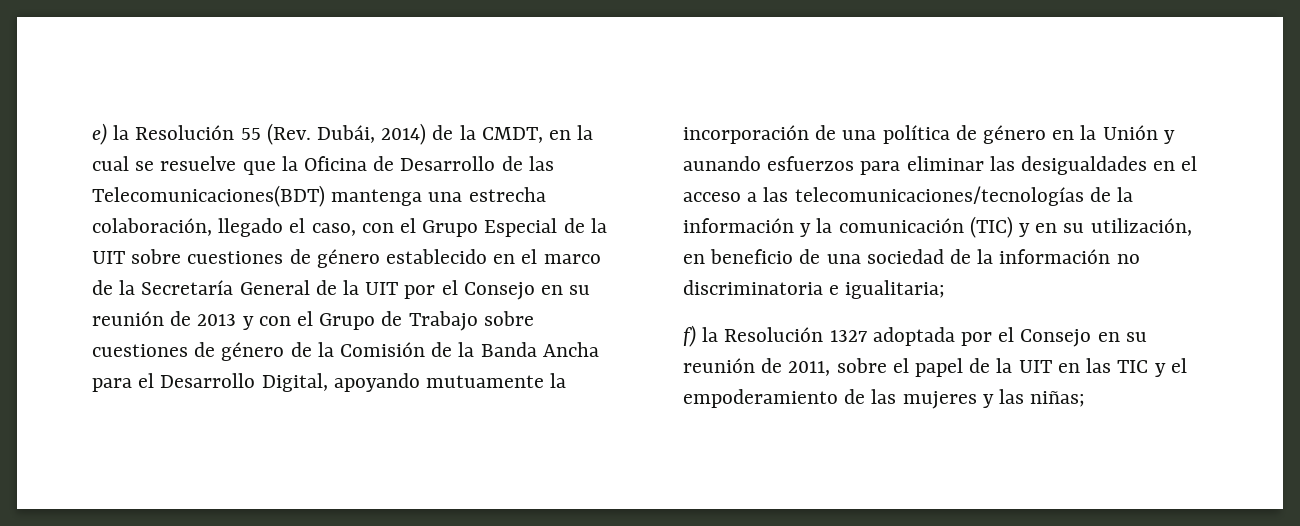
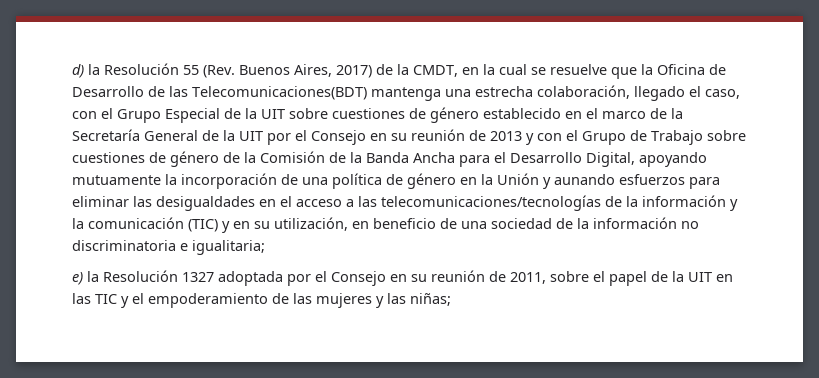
- e) la Resolución 55 (Rev. Dubái, 2014) de la CMDT, en la cual se resuelve que la Oficina de Desarrollo de las Telecomunicaciones(BDT) mantenga una estrecha colaboración, llegado el caso, con el Grupo Especial de la UIT sobre cuestiones de género establecido en el marco de la Secretaría General de la UIT por el Consejo en su reunión de 2013 y con el Grupo de Trabajo sobre cuestiones de género de la Comisión de la Banda Ancha para el Desarrollo Digital, apoyando mutuamente la incorporación de una política de género en la Unión y aunando esfuerzos para eliminar las desigualdades en el acceso a las telecomunicaciones/tecnologías de la información y la comunicación (TIC) y en su utilización, en beneficio de una sociedad de la información no discriminatoria e igualitaria;
+ d) la Resolución 55 (Rev. Buenos Aires, 2017) de la CMDT, en la cual se resuelve que la Oficina de Desarrollo de las Telecomunicaciones(BDT) mantenga una estrecha colaboración, llegado el caso, con el Grupo Especial de la UIT sobre cuestiones de género establecido en el marco de la Secretaría General de la UIT por el Consejo en su reunión de 2013 y con el Grupo de Trabajo sobre cuestiones de género de la Comisión de la Banda Ancha para el Desarrollo Digital, apoyando mutuamente la incorporación de una política de género en la Unión y aunando esfuerzos para eliminar las desigualdades en el acceso a las telecomunicaciones/tecnologías de la información y la comunicación (TIC) y en su utilización, en beneficio de una sociedad de la información no discriminatoria e igualitaria;
- f) la Resolución 1327 adoptada por el Consejo en su reunión de 2011, sobre el papel de la UIT en las TIC y el empoderamiento de las mujeres y las niñas;
+ e) la Resolución 1327 adoptada por el Consejo en su reunión de 2011, sobre el papel de la UIT en las TIC y el empoderamiento de las mujeres y las niñas;

